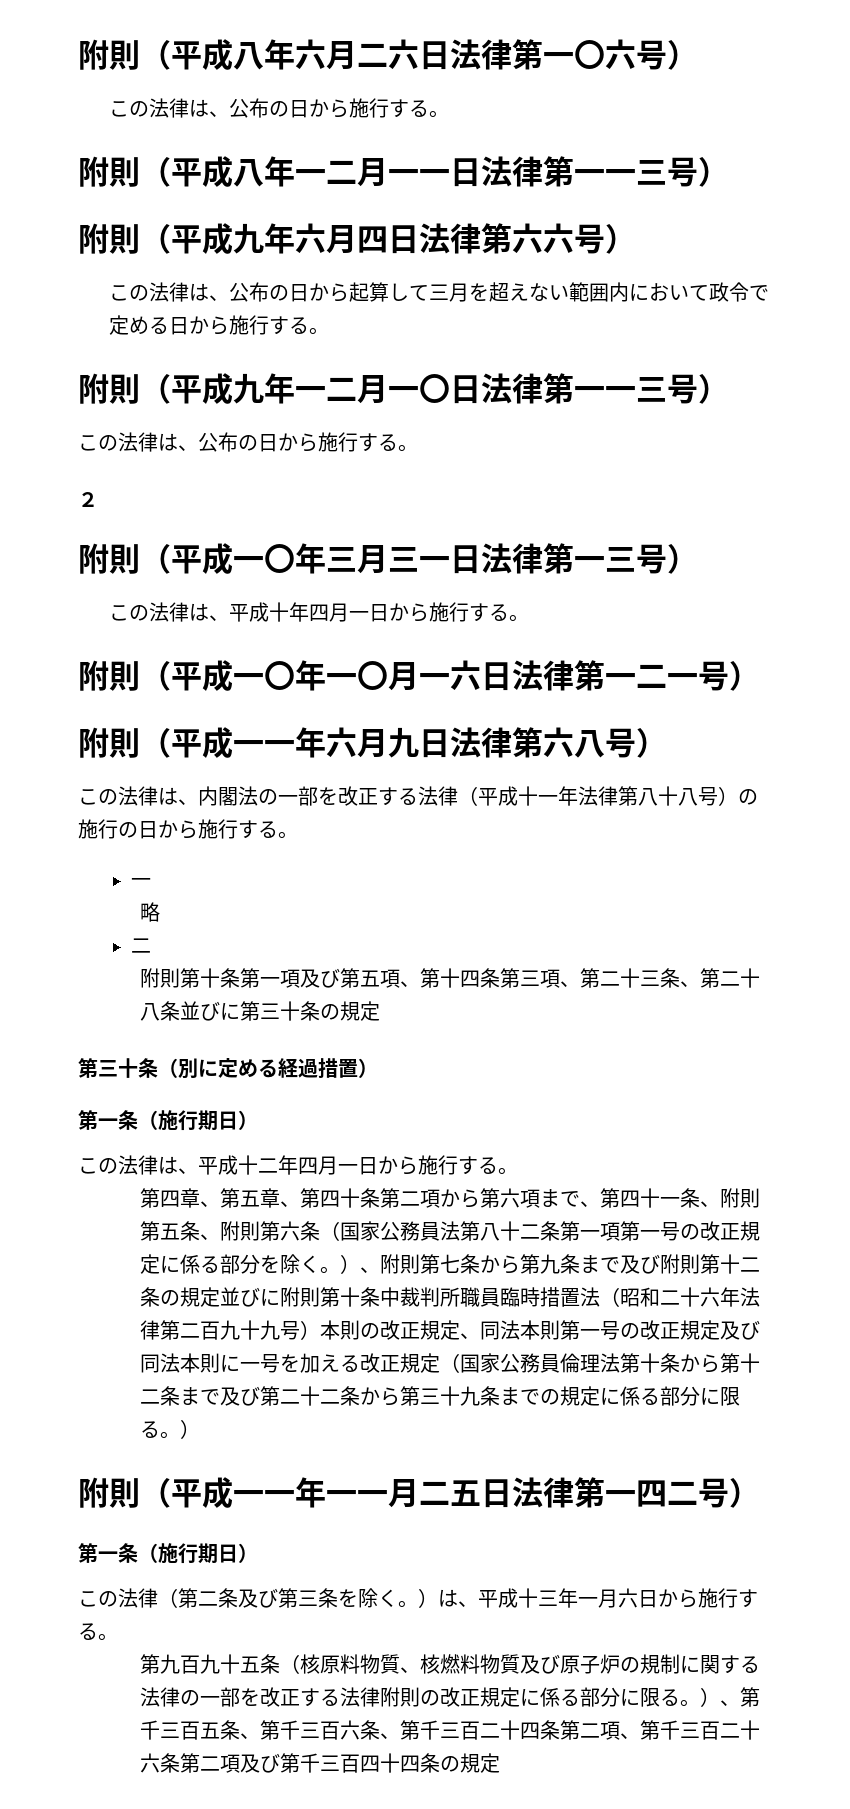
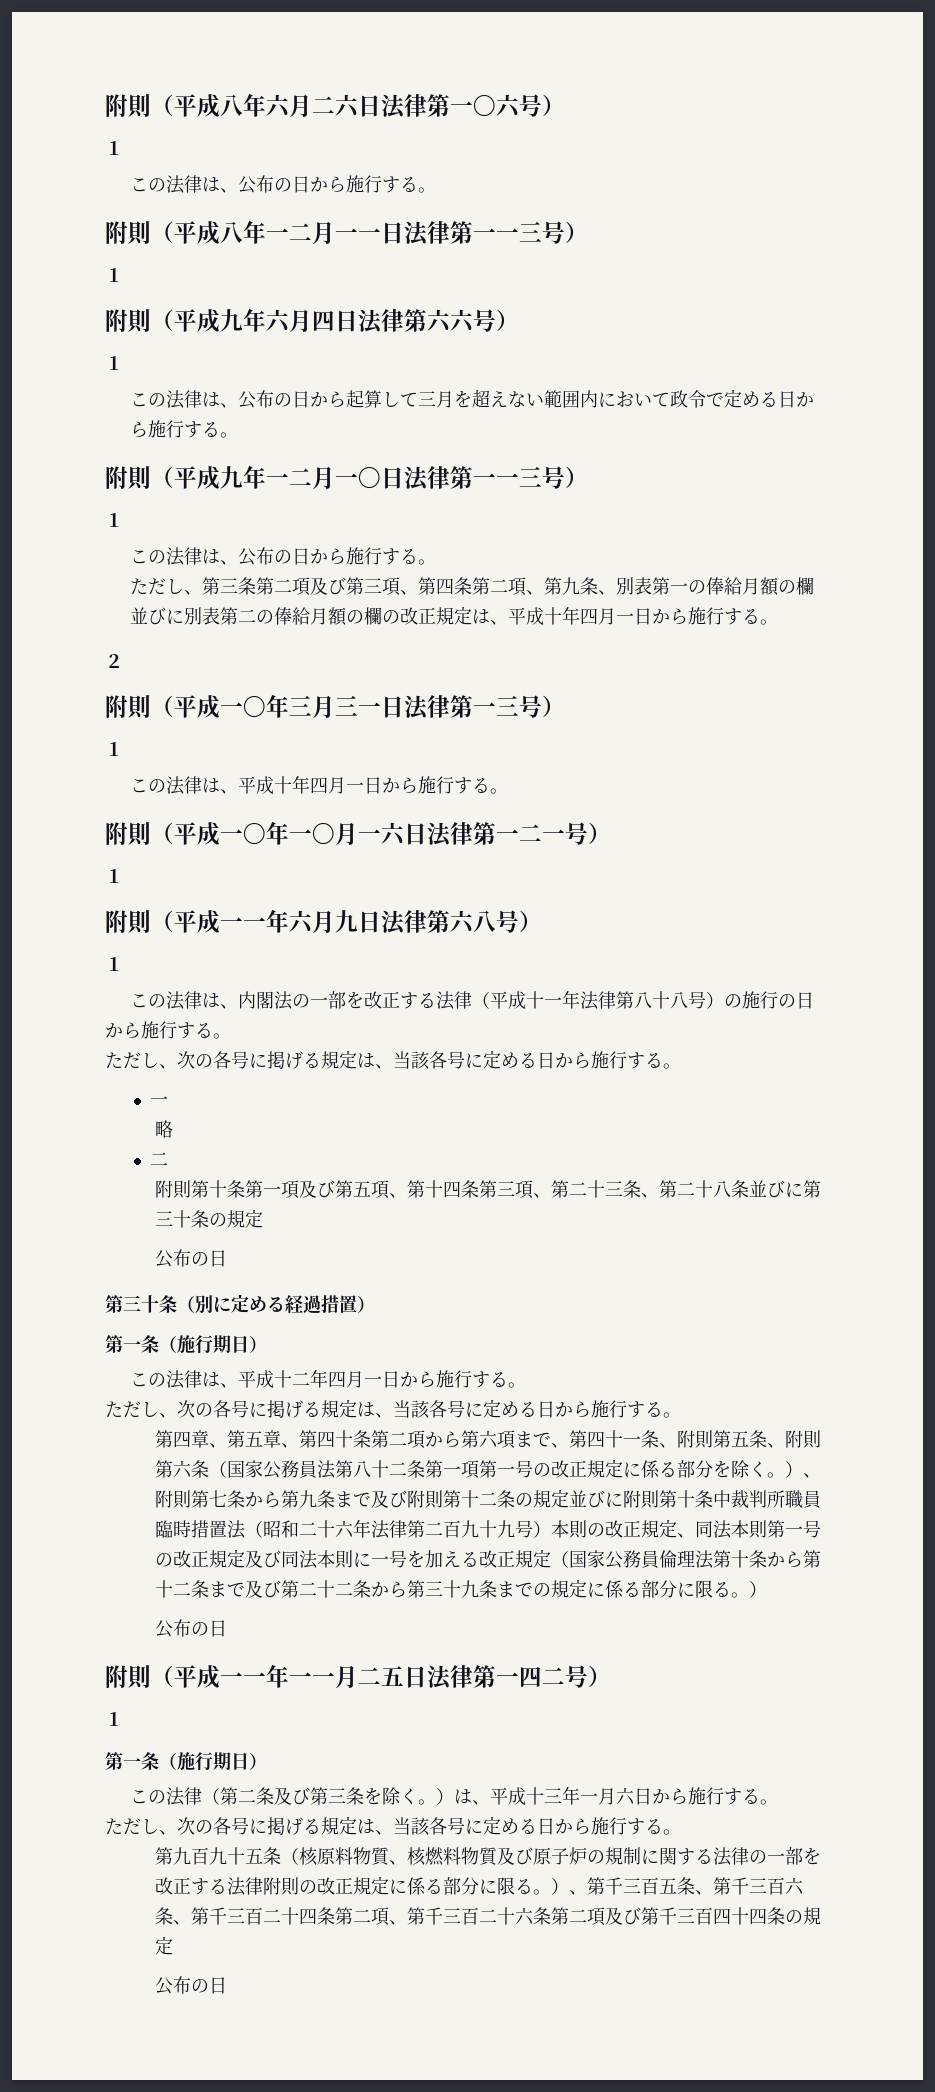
  附則（平成八年六月二六日法律第一〇六号）
+ １
  附則（平成八年一二月一一日法律第一一三号）
+ １
  附則（平成九年六月四日法律第六六号）
+ １
  附則（平成九年一二月一〇日法律第一一三号）
+ １
  この法律は、公布の日から施行する。
+ ただし、第三条第二項及び第三項、第四条第二項、第九条、別表第一の俸給月額の欄並びに別表第二の俸給月額の欄の改正規定は、平成十年四月一日から施行する。
  附則（平成一〇年三月三一日法律第一三号）
+ １
  附則（平成一〇年一〇月一六日法律第一二一号）
+ １
  附則（平成一一年六月九日法律第六八号）
+ １
  この法律は、内閣法の一部を改正する法律（平成十一年法律第八十八号）の施行の日から施行する。
+ ただし、次の各号に掲げる規定は、当該各号に定める日から施行する。
  附則第十条第一項及び第五項、第十四条第三項、第二十三条、第二十八条並びに第三十条の規定
+ 公布の日
  この法律は、平成十二年四月一日から施行する。
+ ただし、次の各号に掲げる規定は、当該各号に定める日から施行する。
  第四章、第五章、第四十条第二項から第六項まで、第四十一条、附則第五条、附則第六条（国家公務員法第八十二条第一項第一号の改正規定に係る部分を除く。）、附則第七条から第九条まで及び附則第十二条の規定並びに附則第十条中裁判所職員臨時措置法（昭和二十六年法律第二百九十九号）本則の改正規定、同法本則第一号の改正規定及び同法本則に一号を加える改正規定（国家公務員倫理法第十条から第十二条まで及び第二十二条から第三十九条までの規定に係る部分に限る。）
+ 公布の日
  附則（平成一一年一一月二五日法律第一四二号）
+ １
  この法律（第二条及び第三条を除く。）は、平成十三年一月六日から施行する。
+ ただし、次の各号に掲げる規定は、当該各号に定める日から施行する。
  第九百九十五条（核原料物質、核燃料物質及び原子炉の規制に関する法律の一部を改正する法律附則の改正規定に係る部分に限る。）、第千三百五条、第千三百六条、第千三百二十四条第二項、第千三百二十六条第二項及び第千三百四十四条の規定
+ 公布の日

